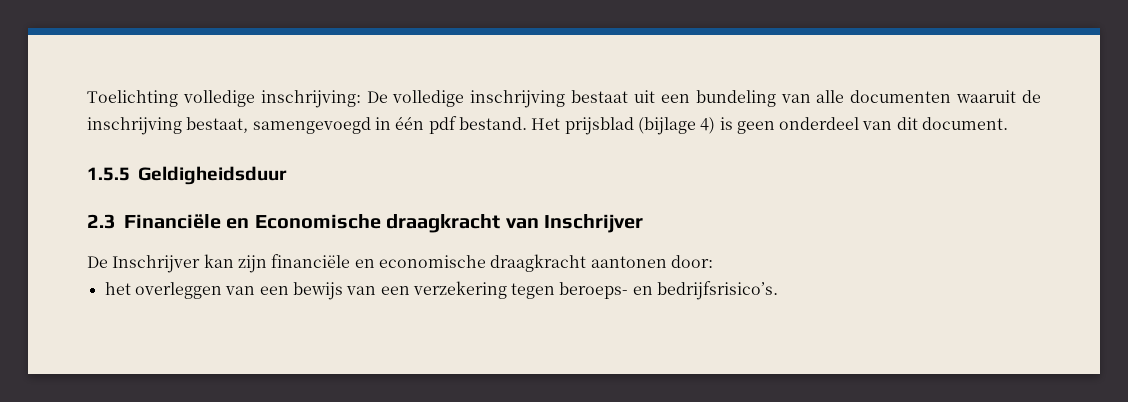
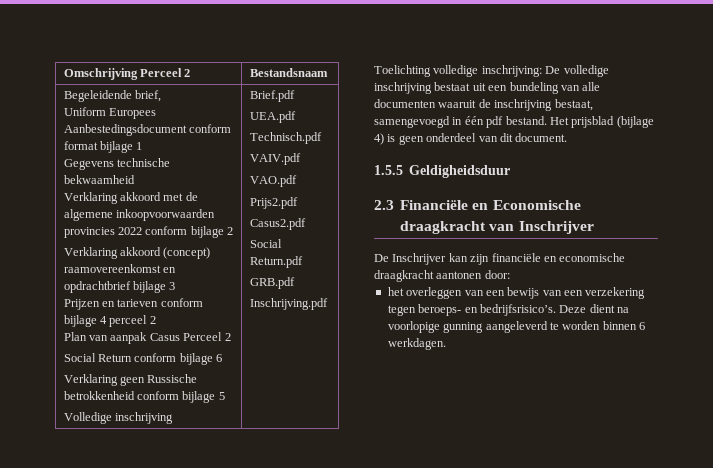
+ Omschrijving Perceel 2 | Bestandsnaam
+ Begeleidende brief,
+ Uniform Europees Aanbestedingsdocument conform format bijlage 1
+ Gegevens technische bekwaamheid
+ Verklaring akkoord met de algemene inkoopvoorwaarden provincies 2022 conform bijlage 2
+ Verklaring akkoord (concept) raamovereenkomst en opdrachtbrief bijlage 3
+ Prijzen en tarieven conform bijlage 4 perceel 2
+ Plan van aanpak Casus Perceel 2
+ Social Return conform bijlage 6
+ Verklaring geen Russische betrokkenheid conform bijlage 5
+ Volledige inschrijving | Brief.pdf
+ UEA.pdf
+ Technisch.pdf
+ VAIV.pdf
+ VAO.pdf
+ Prijs2.pdf
+ Casus2.pdf
+ Social Return.pdf
+ GRB.pdf
+ Inschrijving.pdf
+ Deze dient na voorlopige gunning aangeleverd te worden binnen 6 werkdagen.

